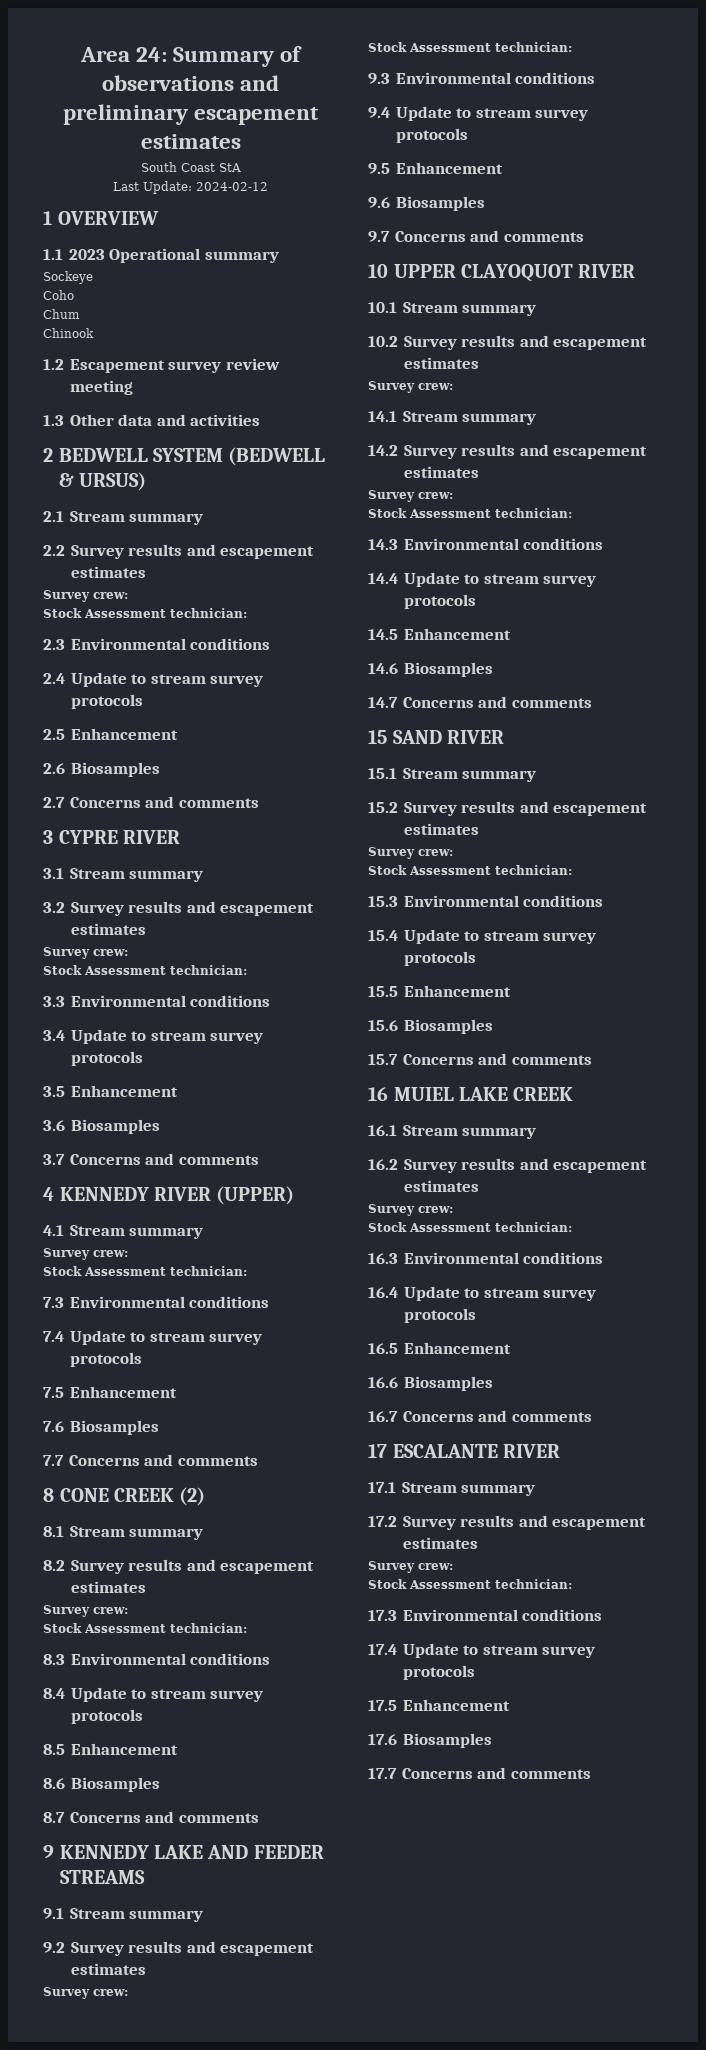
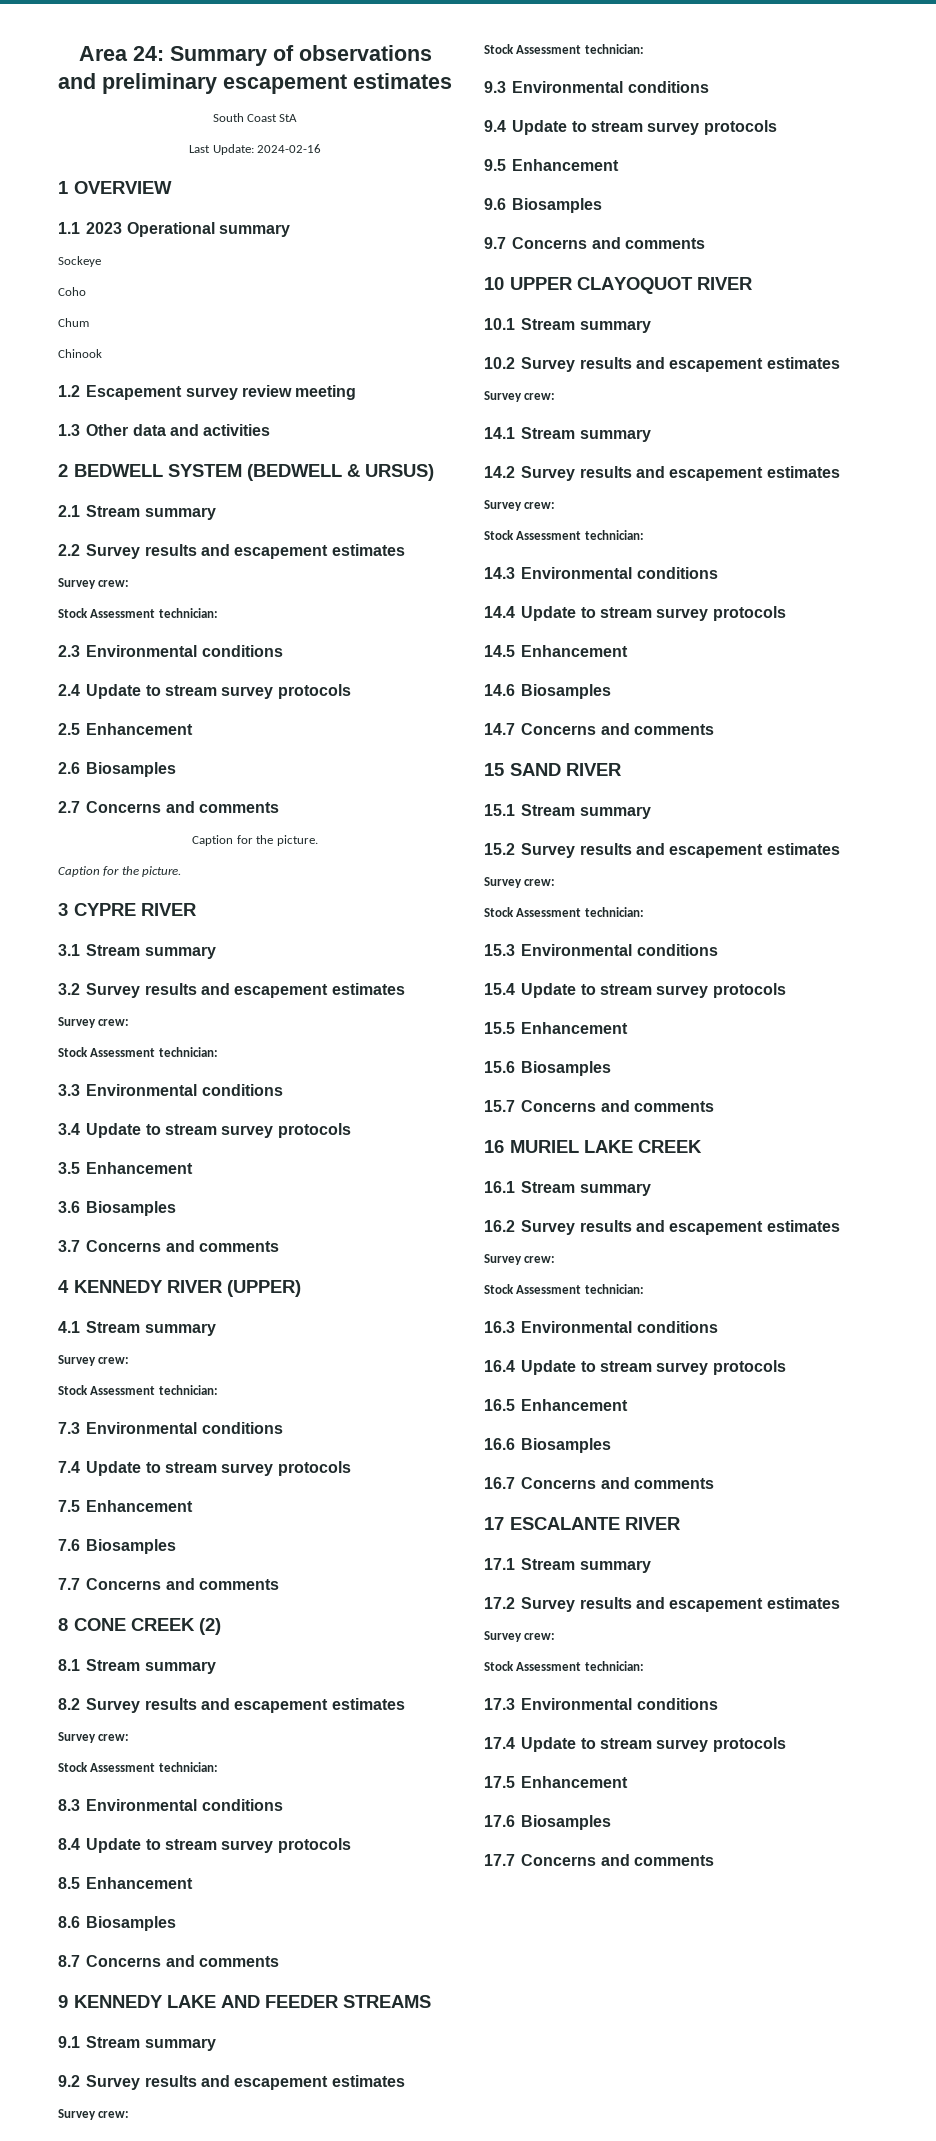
- Last Update: 2024-02-12
+ Last Update: 2024-02-16
  2.7 Concerns and comments
+ Caption for the picture.
+ Caption for the picture.
- 16 MUIEL LAKE CREEK
+ 16 MURIEL LAKE CREEK

